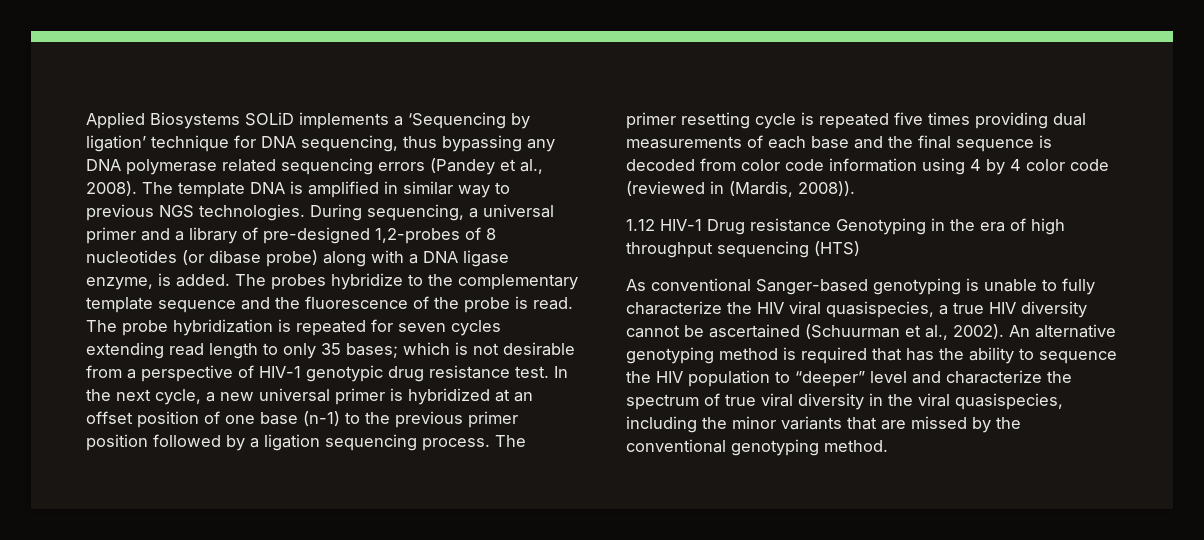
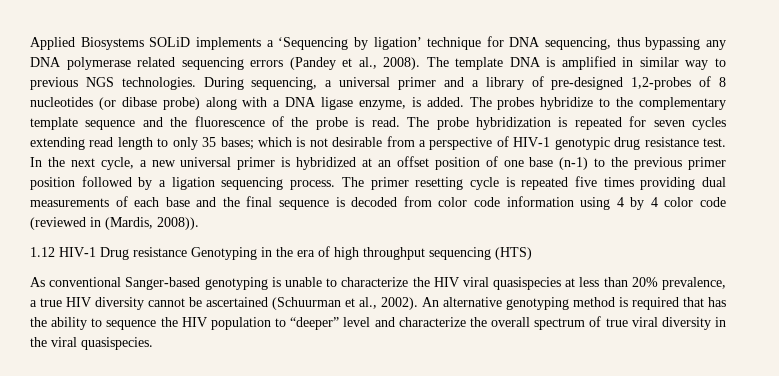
- As conventional Sanger-based genotyping is unable to fully characterize the HIV viral quasispecies, a true HIV diversity cannot be ascertained (Schuurman et al., 2002).
+ As conventional Sanger-based genotyping is unable to characterize the HIV viral quasispecies at less than 20% prevalence, a true HIV diversity cannot be ascertained (Schuurman et al., 2002).
- An alternative genotyping method is required that has the ability to sequence the HIV population to “deeper” level and characterize the spectrum of true viral diversity in the viral quasispecies, including the minor variants that are missed by the conventional genotyping method.
+ An alternative genotyping method is required that has the ability to sequence the HIV population to “deeper” level and characterize the overall spectrum of true viral diversity in the viral quasispecies.

